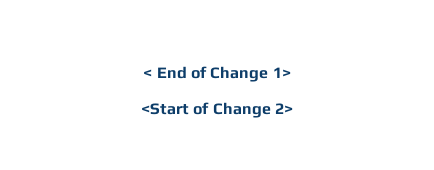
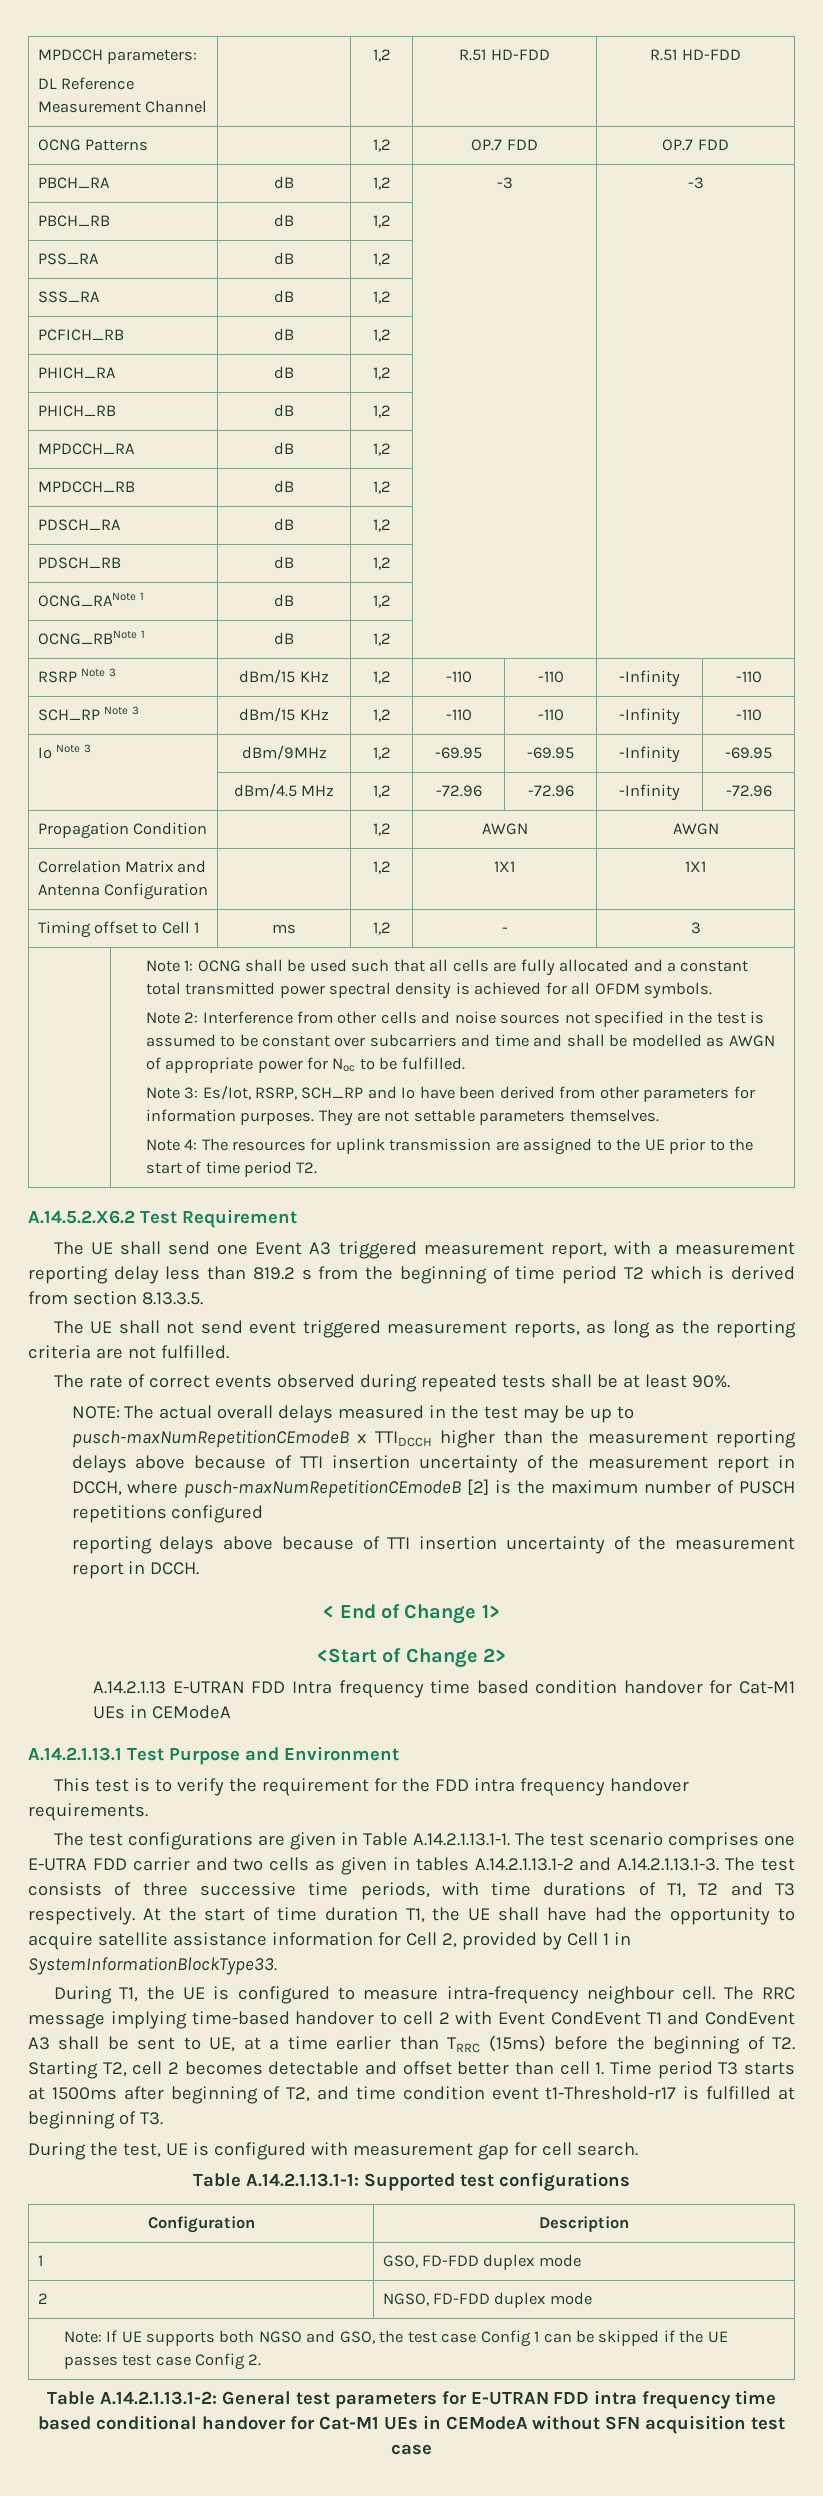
+ MPDCCH parameters:
+ DL Reference Measurement Channel | | 1,2 | R.51 HD-FDD | R.51 HD-FDD
+ OCNG Patterns | | 1,2 | OP.7 FDD | OP.7 FDD
+ PBCH_RA | dB | 1,2 | -3 | -3
+ PBCH_RB | dB | 1,2 | |
+ PSS_RA | dB | 1,2 | |
+ SSS_RA | dB | 1,2 | |
+ PCFICH_RB | dB | 1,2 | |
+ PHICH_RA | dB | 1,2 | |
+ PHICH_RB | dB | 1,2 | |
+ MPDCCH_RA | dB | 1,2 | |
+ MPDCCH_RB | dB | 1,2 | |
+ PDSCH_RA | dB | 1,2 | |
+ PDSCH_RB | dB | 1,2 | |
+ OCNG_RANote 1 | dB | 1,2 | |
+ OCNG_RBNote 1 | dB | 1,2 | |
+ RSRP Note 3 | dBm/15 KHz | 1,2 | -110 | -110 | -Infinity | -110
+ SCH_RP Note 3 | dBm/15 KHz | 1,2 | -110 | -110 | -Infinity | -110
+ Io Note 3 | dBm/9MHz | 1,2 | -69.95 | -69.95 | -Infinity | -69.95
+ | dBm/4.5 MHz | 1,2 | -72.96 | -72.96 | -Infinity | -72.96
+ Propagation Condition | | 1,2 | AWGN | AWGN
+ Correlation Matrix and Antenna Configuration | | 1,2 | 1X1 | 1X1
+ Timing offset to Cell 1 | ms | 1,2 | - | 3
+ | Note 1: OCNG shall be used such that all cells are fully allocated and a constant total transmitted power spectral density is achieved for all OFDM symbols.
+ Note 2: Interference from other cells and noise sources not specified in the test is assumed to be constant over subcarriers and time and shall be modelled as AWGN of appropriate power for Noc to be fulfilled.
+ Note 3: Es/Iot, RSRP, SCH_RP and Io have been derived from other parameters for information purposes. They are not settable parameters themselves.
+ Note 4: The resources for uplink transmission are assigned to the UE prior to the start of time period T2.
+ A.14.5.2.X6.2 Test Requirement
+ The UE shall send one Event A3 triggered measurement report, with a measurement reporting delay less than 819.2 s from the beginning of time period T2 which is derived from section 8.13.3.5.
+ The UE shall not send event triggered measurement reports, as long as the reporting criteria are not fulfilled.
+ The rate of correct events observed during repeated tests shall be at least 90%.
+ NOTE: The actual overall delays measured in the test may be up to pusch-maxNumRepetitionCEmodeB x TTIDCCH higher than the measurement reporting delays above because of TTI insertion uncertainty of the measurement report in DCCH, where pusch-maxNumRepetitionCEmodeB [2] is the maximum number of PUSCH repetitions configured
+ reporting delays above because of TTI insertion uncertainty of the measurement report in DCCH.
+ A.14.2.1.13 E-UTRAN FDD Intra frequency time based condition handover for Cat-M1 UEs in CEModeA
+ A.14.2.1.13.1 Test Purpose and Environment
+ This test is to verify the requirement for the FDD intra frequency handover requirements.
+ The test configurations are given in Table A.14.2.1.13.1-1. The test scenario comprises one E-UTRA FDD carrier and two cells as given in tables A.14.2.1.13.1-2 and A.14.2.1.13.1-3. The test consists of three successive time periods, with time durations of T1, T2 and T3 respectively. At the start of time duration T1, the UE shall have had the opportunity to acquire satellite assistance information for Cell 2, provided by Cell 1 in SystemInformationBlockType33.
+ During T1, the UE is configured to measure intra-frequency neighbour cell. The RRC message implying time-based handover to cell 2 with Event CondEvent T1 and CondEvent A3 shall be sent to UE, at a time earlier than TRRC (15ms) before the beginning of T2. Starting T2, cell 2 becomes detectable and offset better than cell 1. Time period T3 starts at 1500ms after beginning of T2, and time condition event t1-Threshold-r17 is fulfilled at beginning of T3.
+ During the test, UE is configured with measurement gap for cell search.
+ Table A.14.2.1.13.1-1: Supported test configurations
+ Configuration | Description
+ 1 | GSO, FD-FDD duplex mode
+ 2 | NGSO, FD-FDD duplex mode
+ Note: If UE supports both NGSO and GSO, the test case Config 1 can be skipped if the UE passes test case Config 2.
+ Table A.14.2.1.13.1-2: General test parameters for E-UTRAN FDD intra frequency time based conditional handover for Cat-M1 UEs in CEModeA without SFN acquisition test case

